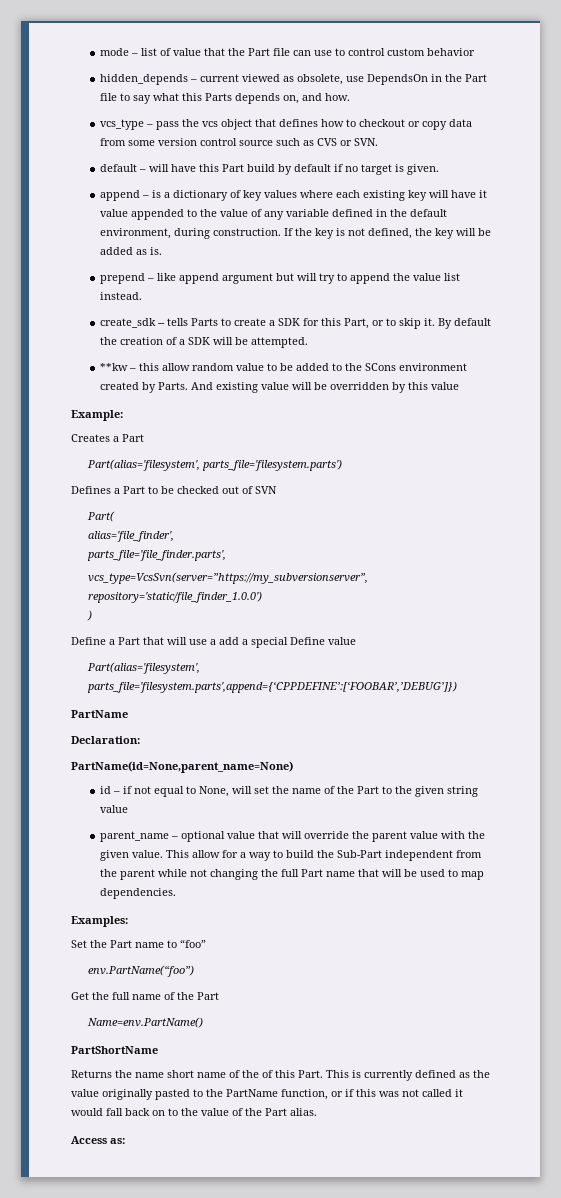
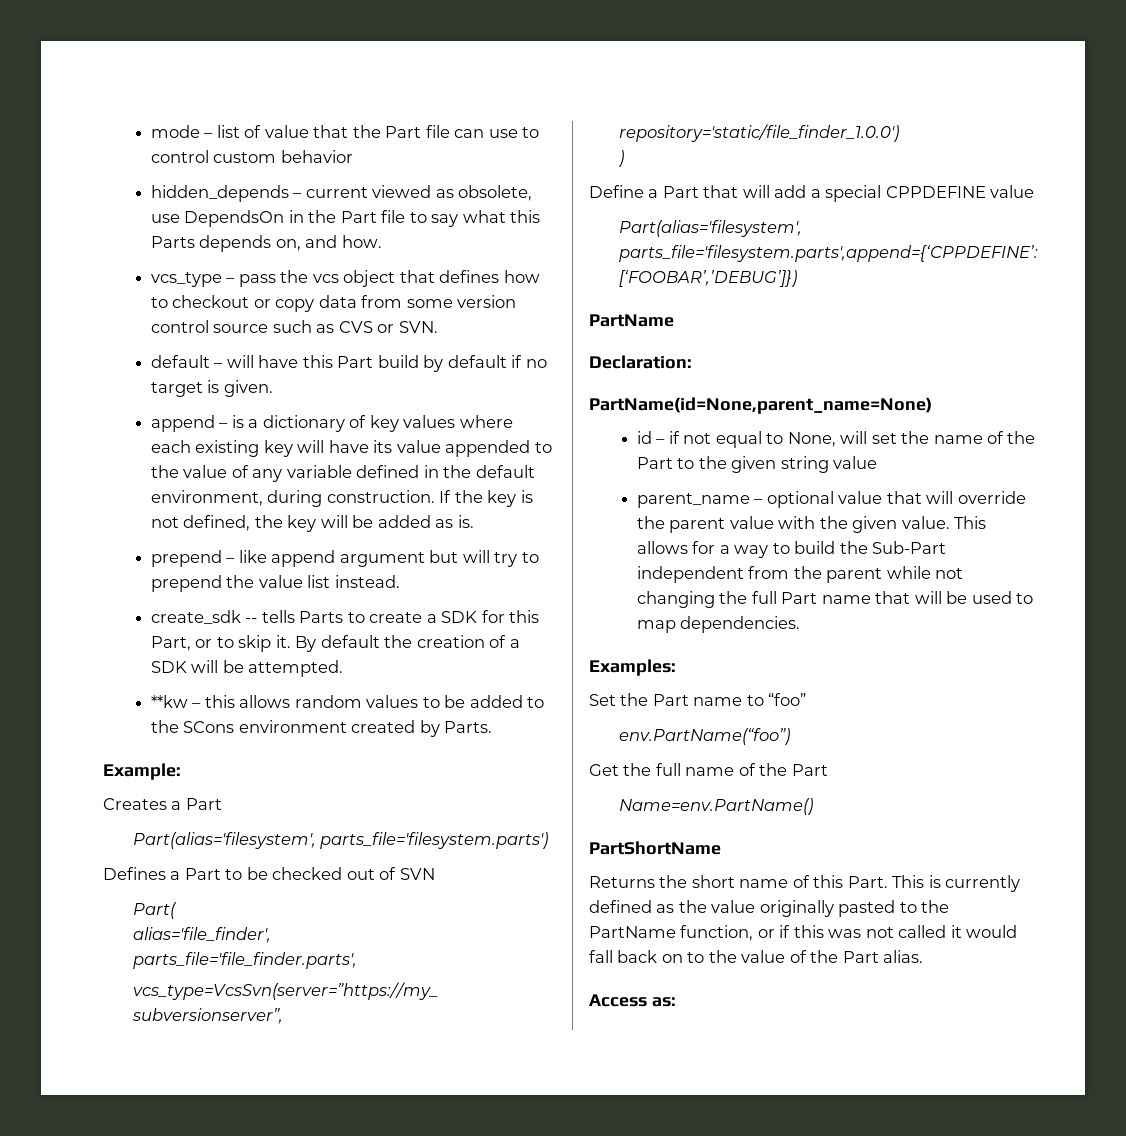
- append – is a dictionary of key values where each existing key will have it value appended to the value of any variable defined in the default environment, during construction.
+ append – is a dictionary of key values where each existing key will have its value appended to the value of any variable defined in the default environment, during construction.
- prepend – like append argument but will try to append the value list instead.
+ prepend – like append argument but will try to prepend the value list instead.
- **kw – this allow random value to be added to the SCons environment created by Parts. And existing value will be overridden by this value
+ **kw – this allows random values to be added to the SCons environment created by Parts.
- Define a Part that will use a add a special Define value
+ Define a Part that will add a special CPPDEFINE value
- This allow for a way to build the Sub-Part independent from the parent while not changing the full Part name that will be used to map dependencies.
+ This allows for a way to build the Sub-Part independent from the parent while not changing the full Part name that will be used to map dependencies.
- Returns the name short name of the of this Part.
+ Returns the short name of this Part.

